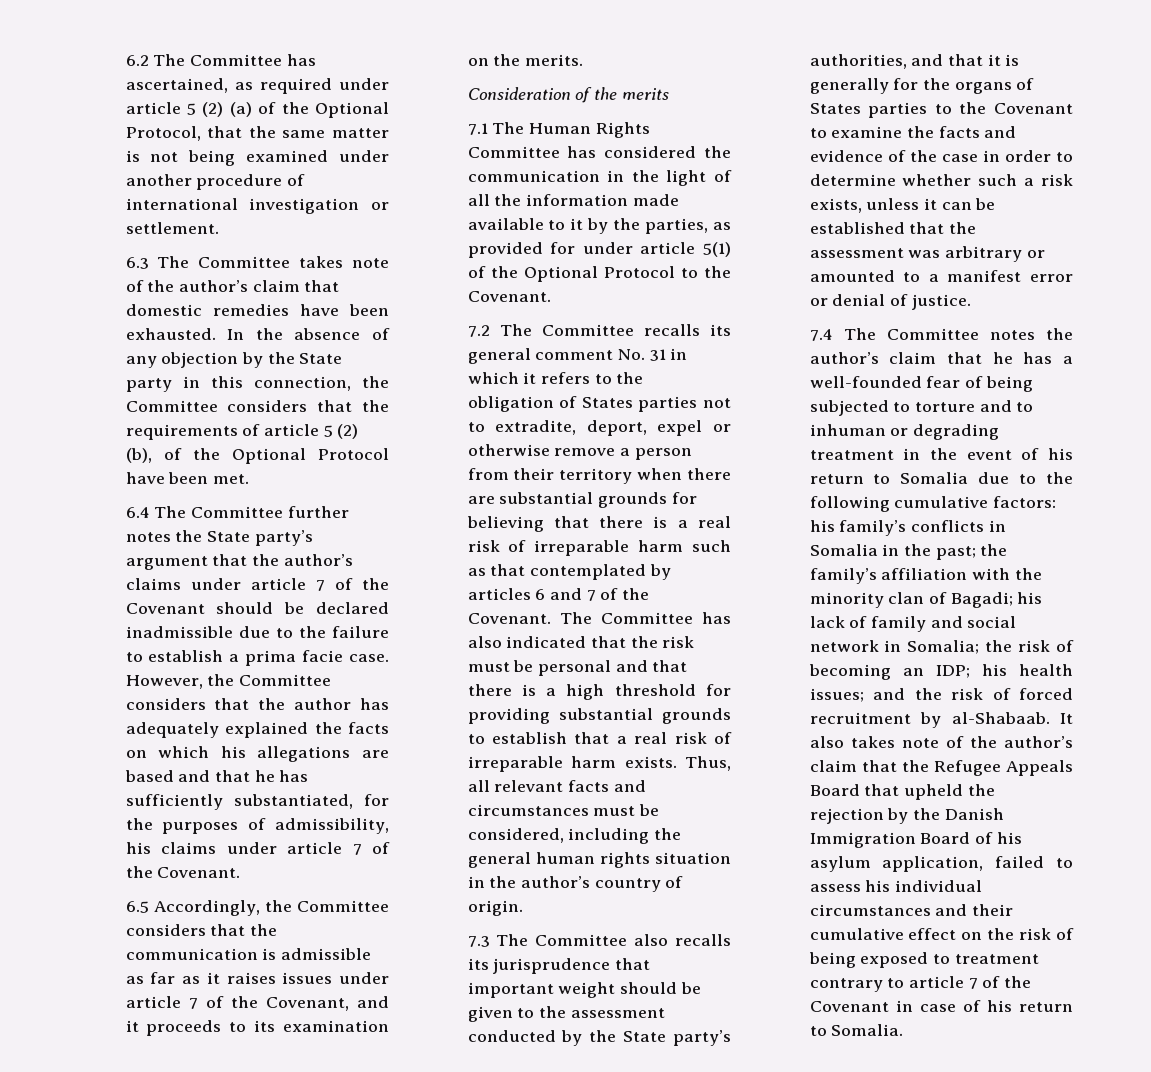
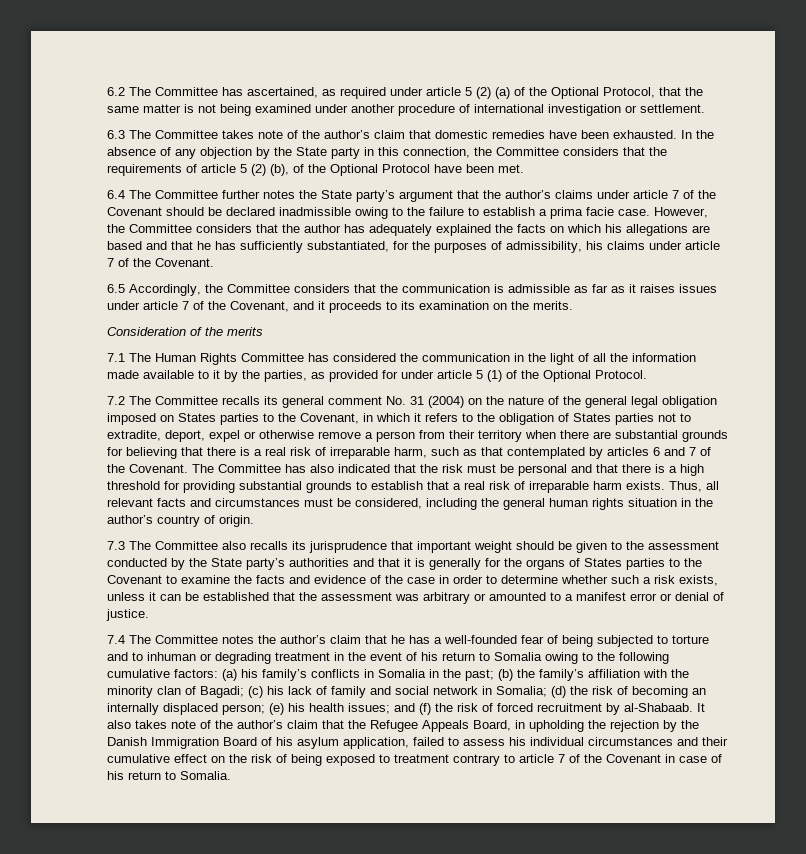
- 6.4 The Committee further notes the State party’s argument that the author’s claims under article 7 of the Covenant should be declared inadmissible due to the failure to establish a prima facie case.
+ 6.4 The Committee further notes the State party’s argument that the author’s claims under article 7 of the Covenant should be declared inadmissible owing to the failure to establish a prima facie case.
- 7.1 The Human Rights Committee has considered the communication in the light of all the information made available to it by the parties, as provided for under article 5(1) of the Optional Protocol to the Covenant.
+ 7.1 The Human Rights Committee has considered the communication in the light of all the information made available to it by the parties, as provided for under article 5 (1) of the Optional Protocol.
- 7.2 The Committee recalls its general comment No. 31 in which it refers to the obligation of States parties not to extradite, deport, expel or otherwise remove a person from their territory when there are substantial grounds for believing that there is a real risk of irreparable harm such as that contemplated by articles 6 and 7 of the Covenant.
+ 7.2 The Committee recalls its general comment No. 31 (2004) on the nature of the general legal obligation imposed on States parties to the Covenant, in which it refers to the obligation of States parties not to extradite, deport, expel or otherwise remove a person from their territory when there are substantial grounds for believing that there is a real risk of irreparable harm, such as that contemplated by articles 6 and 7 of the Covenant.
- 7.3 The Committee also recalls its jurisprudence that important weight should be given to the assessment conducted by the State party’s authorities, and that it is generally for the organs of States parties to the Covenant to examine the facts and evidence of the case in order to determine whether such a risk exists, unless it can be established that the assessment was arbitrary or amounted to a manifest error or denial of justice.
+ 7.3 The Committee also recalls its jurisprudence that important weight should be given to the assessment conducted by the State party’s authorities and that it is generally for the organs of States parties to the Covenant to examine the facts and evidence of the case in order to determine whether such a risk exists, unless it can be established that the assessment was arbitrary or amounted to a manifest error or denial of justice.
- 7.4 The Committee notes the author’s claim that he has a well-founded fear of being subjected to torture and to inhuman or degrading treatment in the event of his return to Somalia due to the following cumulative factors:
+ 7.4 The Committee notes the author’s claim that he has a well-founded fear of being subjected to torture and to inhuman or degrading treatment in the event of his return to Somalia owing to the following cumulative factors:
- his family’s conflicts in Somalia in the past;
+ (a) his family’s conflicts in Somalia in the past;
- the family’s affiliation with the minority clan of Bagadi;
+ (b) the family’s affiliation with the minority clan of Bagadi;
- his lack of family and social network in Somalia;
+ (c) his lack of family and social network in Somalia;
- the risk of becoming an IDP; his health issues;
+ (d) the risk of becoming an internally displaced person; (e) his health issues;
- and the risk of forced recruitment by al-Shabaab.
+ and (f) the risk of forced recruitment by al-Shabaab.
- It also takes note of the author’s claim that the Refugee Appeals Board that upheld the rejection by the Danish Immigration Board of his asylum application, failed to assess his individual circumstances and their cumulative effect on the risk of being exposed to treatment contrary to article 7 of the Covenant in case of his return to Somalia.
+ It also takes note of the author’s claim that the Refugee Appeals Board, in upholding the rejection by the Danish Immigration Board of his asylum application, failed to assess his individual circumstances and their cumulative effect on the risk of being exposed to treatment contrary to article 7 of the Covenant in case of his return to Somalia.

